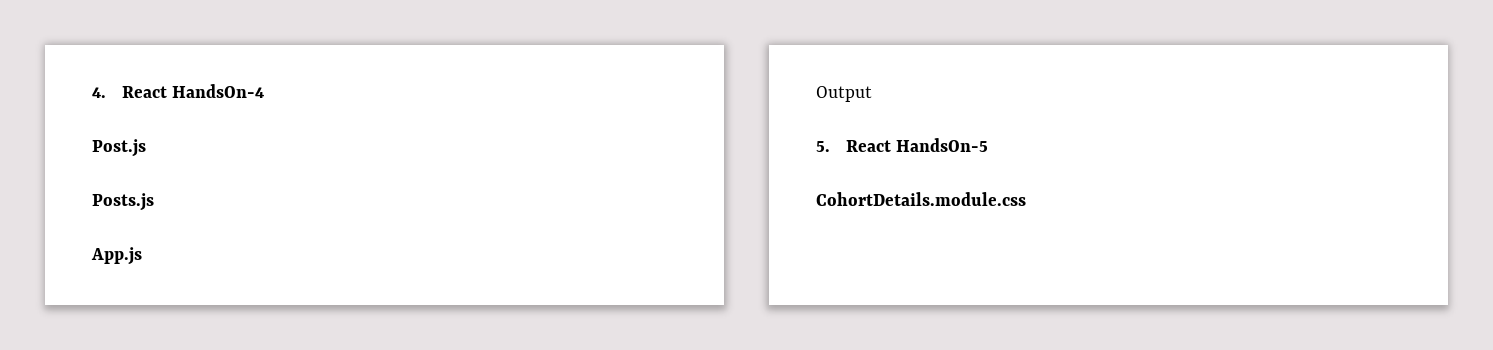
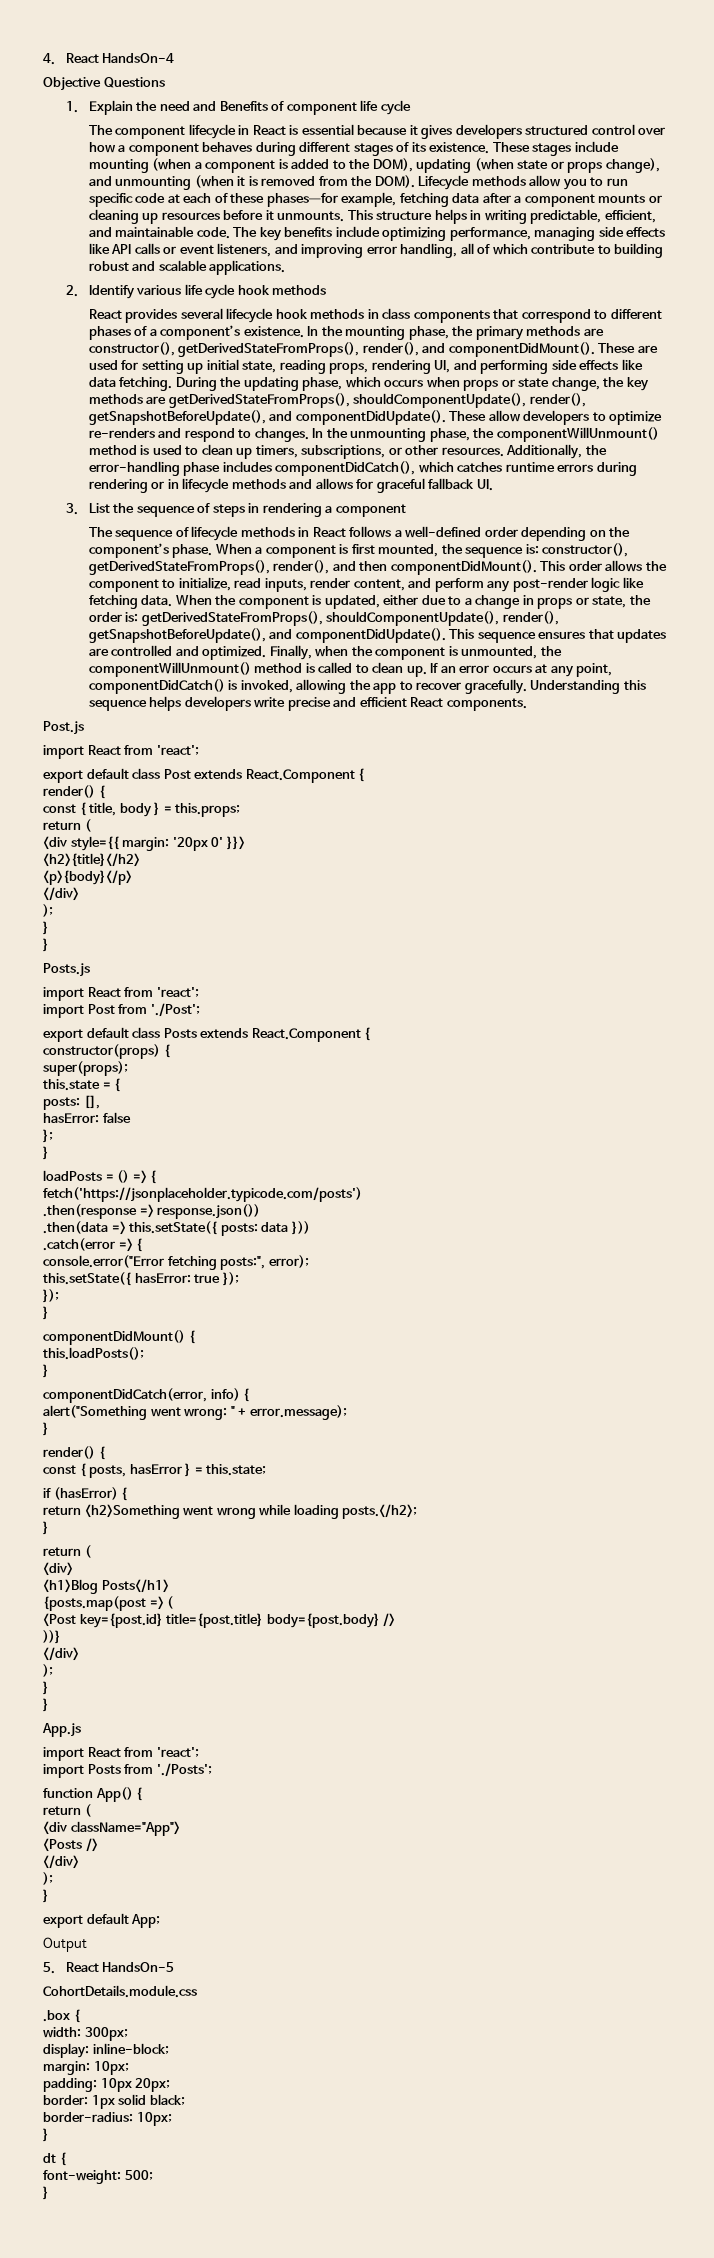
+ Objective Questions
+ 1. Explain the need and Benefits of component life cycle
+ The component lifecycle in React is essential because it gives developers structured control over how a component behaves during different stages of its existence. These stages include mounting (when a component is added to the DOM), updating (when state or props change), and unmounting (when it is removed from the DOM). Lifecycle methods allow you to run specific code at each of these phases—for example, fetching data after a component mounts or cleaning up resources before it unmounts. This structure helps in writing predictable, efficient, and maintainable code. The key benefits include optimizing performance, managing side effects like API calls or event listeners, and improving error handling, all of which contribute to building robust and scalable applications.
+ 2. Identify various life cycle hook methods
+ React provides several lifecycle hook methods in class components that correspond to different phases of a component’s existence. In the mounting phase, the primary methods are constructor(), getDerivedStateFromProps(), render(), and componentDidMount(). These are used for setting up initial state, reading props, rendering UI, and performing side effects like data fetching. During the updating phase, which occurs when props or state change, the key methods are getDerivedStateFromProps(), shouldComponentUpdate(), render(), getSnapshotBeforeUpdate(), and componentDidUpdate(). These allow developers to optimize re-renders and respond to changes. In the unmounting phase, the componentWillUnmount() method is used to clean up timers, subscriptions, or other resources. Additionally, the error-handling phase includes componentDidCatch(), which catches runtime errors during rendering or in lifecycle methods and allows for graceful fallback UI.
+ 3. List the sequence of steps in rendering a component
+ The sequence of lifecycle methods in React follows a well-defined order depending on the component’s phase. When a component is first mounted, the sequence is: constructor(), getDerivedStateFromProps(), render(), and then componentDidMount(). This order allows the component to initialize, read inputs, render content, and perform any post-render logic like fetching data. When the component is updated, either due to a change in props or state, the order is: getDerivedStateFromProps(), shouldComponentUpdate(), render(), getSnapshotBeforeUpdate(), and componentDidUpdate(). This sequence ensures that updates are controlled and optimized. Finally, when the component is unmounted, the componentWillUnmount() method is called to clean up. If an error occurs at any point, componentDidCatch() is invoked, allowing the app to recover gracefully. Understanding this sequence helps developers write precise and efficient React components.
  Post.js
+ import React from 'react';
+ export default class Post extends React.Component {
+ render() {
+ const { title, body } = this.props;
+ return (
+ <div style={{ margin: '20px 0' }}>
+ <h2>{title}</h2>
+ <p>{body}</p>
+ </div>
+ );
+ }
+ }
  Posts.js
+ import React from 'react';
+ import Post from './Post';
+ export default class Posts extends React.Component {
+ constructor(props) {
+ super(props);
+ this.state = {
+ posts: [],
+ hasError: false
+ };
+ }
+ loadPosts = () => {
+ fetch('https://jsonplaceholder.typicode.com/posts')
+ .then(response => response.json())
+ .then(data => this.setState({ posts: data }))
+ .catch(error => {
+ console.error("Error fetching posts:", error);
+ this.setState({ hasError: true });
+ });
+ }
+ componentDidMount() {
+ this.loadPosts();
+ }
+ componentDidCatch(error, info) {
+ alert("Something went wrong: " + error.message);
+ }
+ render() {
+ const { posts, hasError } = this.state;
+ if (hasError) {
+ return <h2>Something went wrong while loading posts.</h2>;
+ }
+ return (
+ <div>
+ <h1>Blog Posts</h1>
+ {posts.map(post => (
+ <Post key={post.id} title={post.title} body={post.body} />
+ ))}
+ </div>
+ );
+ }
+ }
  App.js
+ import React from 'react';
+ import Posts from './Posts';
+ function App() {
+ return (
+ <div className="App">
+ <Posts />
+ </div>
+ );
+ }
+ export default App;
+ .box {
+ width: 300px;
+ display: inline-block;
+ margin: 10px;
+ padding: 10px 20px;
+ border: 1px solid black;
+ border-radius: 10px;
+ }
+ dt {
+ font-weight: 500;
+ }

